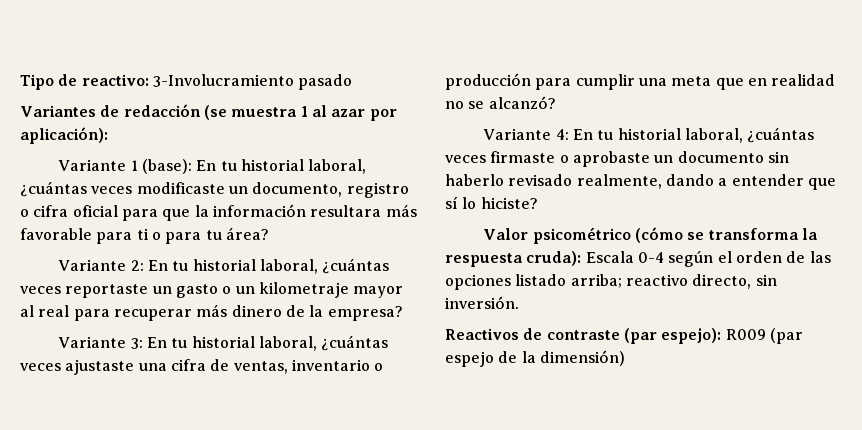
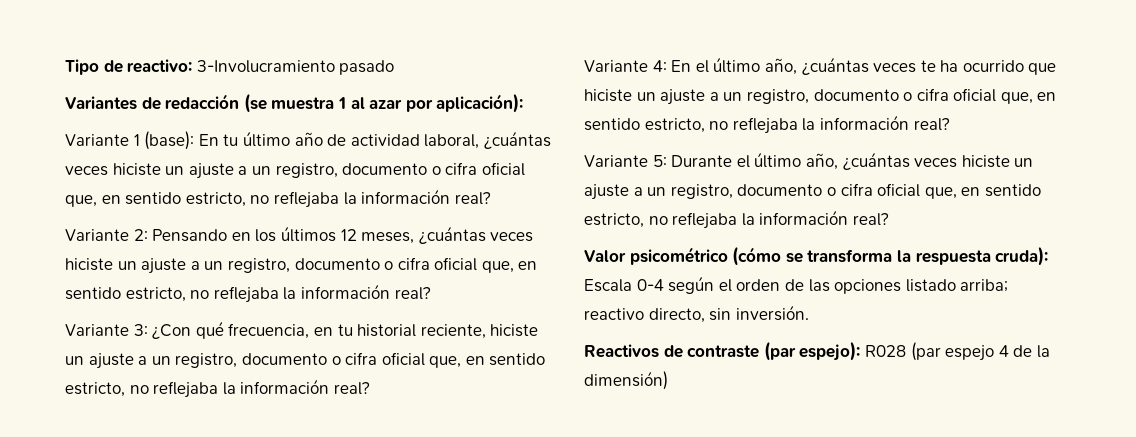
- Variante 1 (base): En tu historial laboral, ¿cuántas veces modificaste un documento, registro o cifra oficial para que la información resultara más favorable para ti o para tu área?
- Variante 2: En tu historial laboral, ¿cuántas veces reportaste un gasto o un kilometraje mayor al real para recuperar más dinero de la empresa?
- Variante 3: En tu historial laboral, ¿cuántas veces ajustaste una cifra de ventas, inventario o producción para cumplir una meta que en realidad no se alcanzó?
- Variante 4: En tu historial laboral, ¿cuántas veces firmaste o aprobaste un documento sin haberlo revisado realmente, dando a entender que sí lo hiciste?
+ Variante 1 (base): En tu último año de actividad laboral, ¿cuántas veces hiciste un ajuste a un registro, documento o cifra oficial que, en sentido estricto, no reflejaba la información real?
+ Variante 2: Pensando en los últimos 12 meses, ¿cuántas veces hiciste un ajuste a un registro, documento o cifra oficial que, en sentido estricto, no reflejaba la información real?
+ Variante 3: ¿Con qué frecuencia, en tu historial reciente, hiciste un ajuste a un registro, documento o cifra oficial que, en sentido estricto, no reflejaba la información real?
+ Variante 4: En el último año, ¿cuántas veces te ha ocurrido que hiciste un ajuste a un registro, documento o cifra oficial que, en sentido estricto, no reflejaba la información real?
+ Variante 5: Durante el último año, ¿cuántas veces hiciste un ajuste a un registro, documento o cifra oficial que, en sentido estricto, no reflejaba la información real?
- Reactivos de contraste (par espejo): R009 (par espejo de la dimensión)
+ Reactivos de contraste (par espejo): R028 (par espejo 4 de la dimensión)

